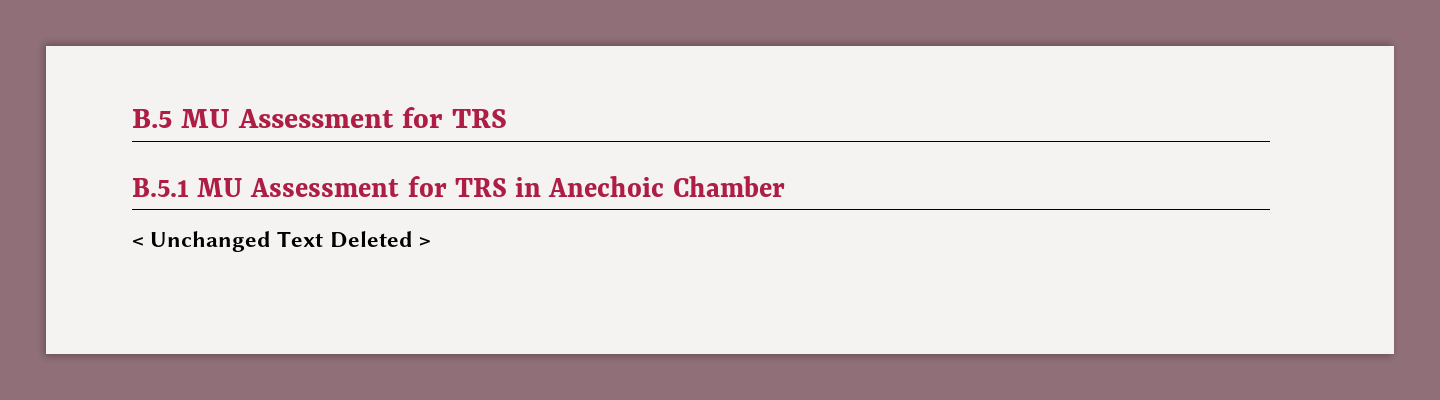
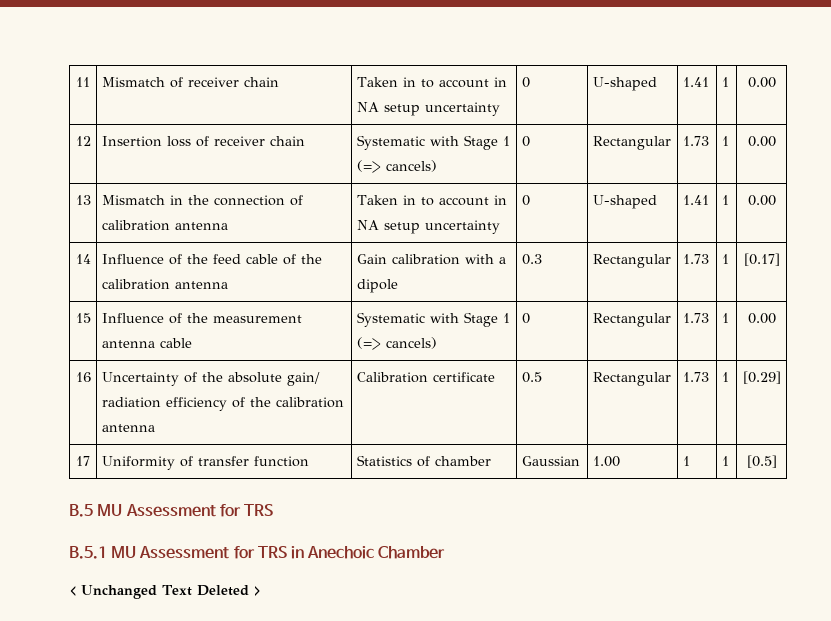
+ 11 | Mismatch of receiver chain | Taken in to account in NA setup uncertainty | 0 | U-shaped | 1.41 | 1 | 0.00
+ 12 | Insertion loss of receiver chain | Systematic with Stage 1 (=> cancels) | 0 | Rectangular | 1.73 | 1 | 0.00
+ 13 | Mismatch in the connection of calibration antenna | Taken in to account in NA setup uncertainty | 0 | U-shaped | 1.41 | 1 | 0.00
+ 14 | Influence of the feed cable of the calibration antenna | Gain calibration with a dipole | 0.3 | Rectangular | 1.73 | 1 | [0.17]
+ 15 | Influence of the measurement antenna cable | Systematic with Stage 1 (=> cancels) | 0 | Rectangular | 1.73 | 1 | 0.00
+ 16 | Uncertainty of the absolute gain/ radiation efficiency of the calibration antenna | Calibration certificate | 0.5 | Rectangular | 1.73 | 1 | [0.29]
+ 17 | Uniformity of transfer function | Statistics of chamber | Gaussian | 1.00 | 1 | 1 | [0.5]

